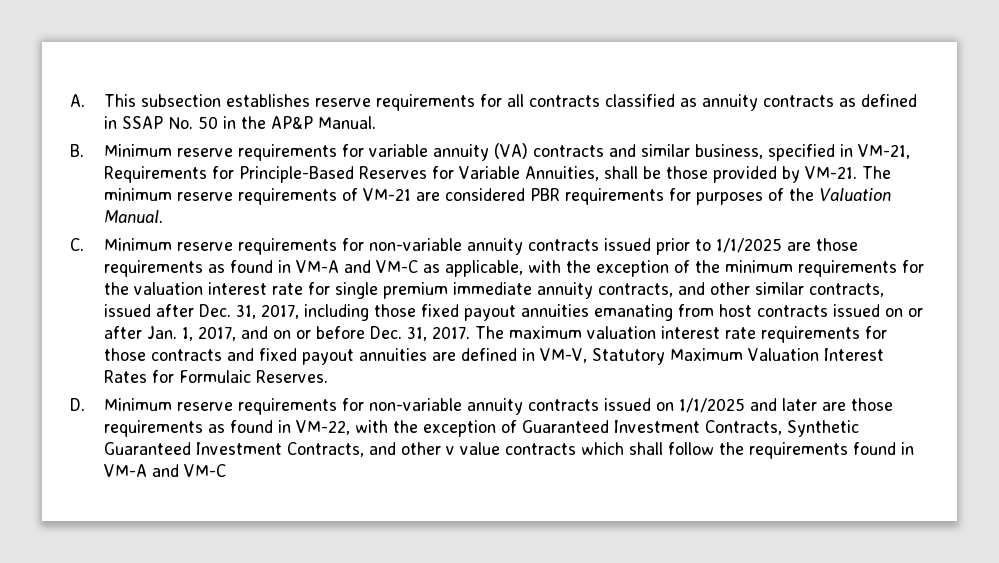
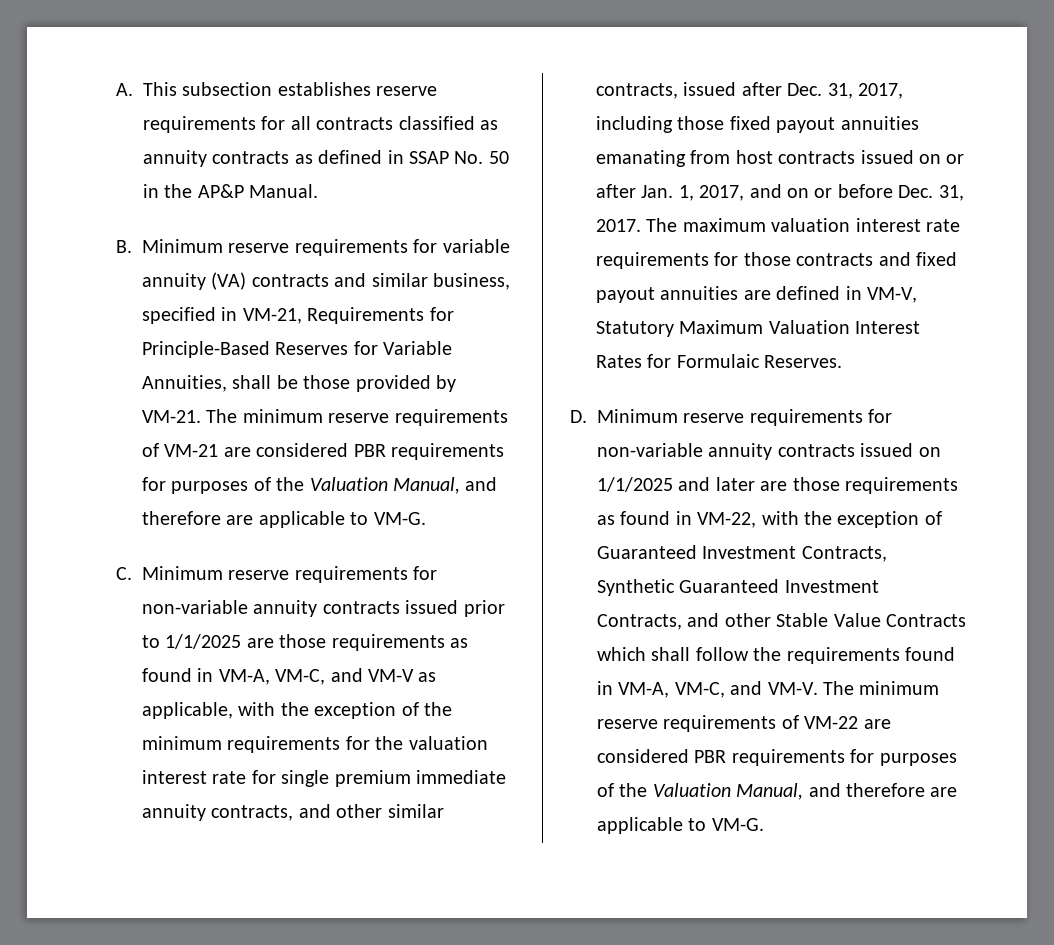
- The minimum reserve requirements of VM-21 are considered PBR requirements for purposes of the Valuation Manual.
+ The minimum reserve requirements of VM-21 are considered PBR requirements for purposes of the Valuation Manual, and therefore are applicable to VM-G.
- C. Minimum reserve requirements for non-variable annuity contracts issued prior to 1/1/2025 are those requirements as found in VM-A and VM-C as applicable, with the exception of the minimum requirements for the valuation interest rate for single premium immediate annuity contracts, and other similar contracts, issued after Dec. 31, 2017, including those fixed payout annuities emanating from host contracts issued on or after Jan. 1, 2017, and on or before Dec. 31, 2017.
+ C. Minimum reserve requirements for non-variable annuity contracts issued prior to 1/1/2025 are those requirements as found in VM-A, VM-C, and VM-V as applicable, with the exception of the minimum requirements for the valuation interest rate for single premium immediate annuity contracts, and other similar contracts, issued after Dec. 31, 2017, including those fixed payout annuities emanating from host contracts issued on or after Jan. 1, 2017, and on or before Dec. 31, 2017.
- D. Minimum reserve requirements for non-variable annuity contracts issued on 1/1/2025 and later are those requirements as found in VM-22, with the exception of Guaranteed Investment Contracts, Synthetic Guaranteed Investment Contracts, and other v value contracts which shall follow the requirements found in VM-A and VM-C
+ D. Minimum reserve requirements for non-variable annuity contracts issued on 1/1/2025 and later are those requirements as found in VM-22, with the exception of Guaranteed Investment Contracts, Synthetic Guaranteed Investment Contracts, and other Stable Value Contracts which shall follow the requirements found in VM-A, VM-C, and VM-V. The minimum reserve requirements of VM-22 are considered PBR requirements for purposes of the Valuation Manual, and therefore are applicable to VM-G.

